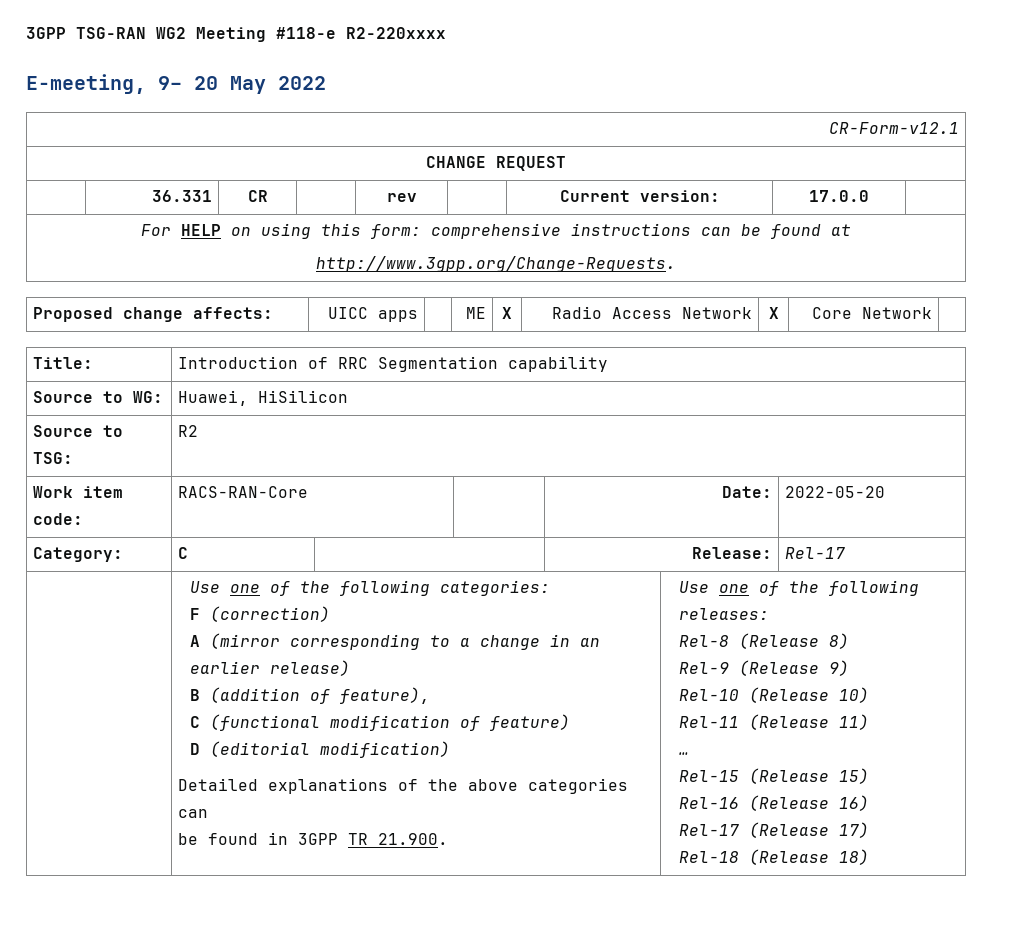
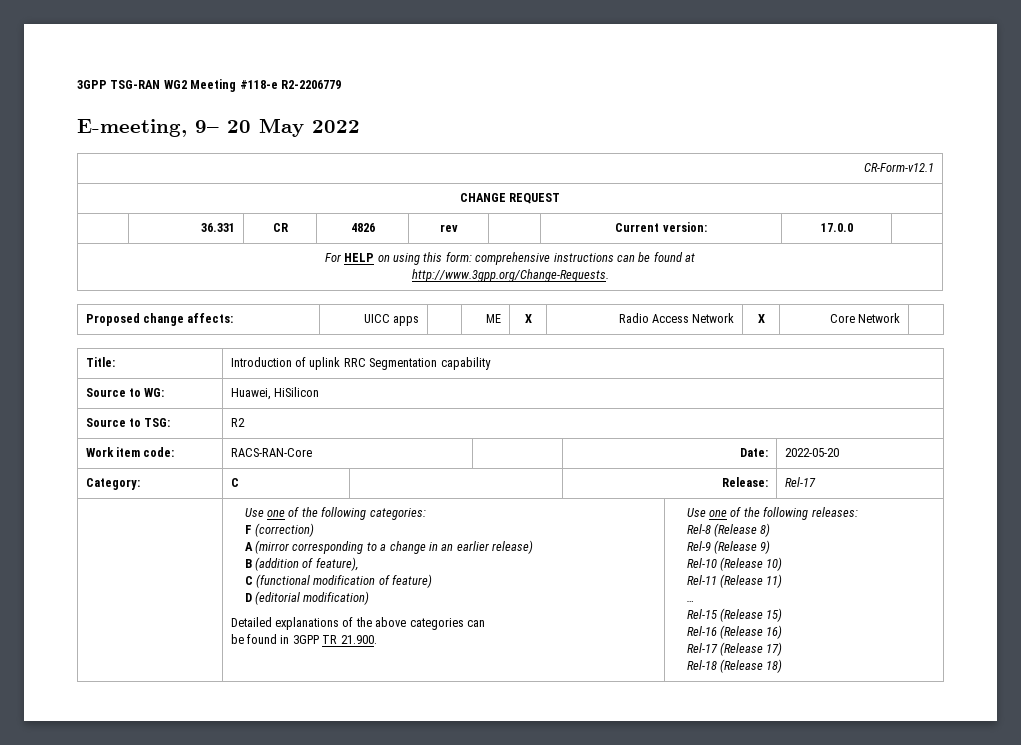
- 3GPP TSG-RAN WG2 Meeting #118-e R2-220xxxx
+ 3GPP TSG-RAN WG2 Meeting #118-e R2-2206779
- | 36.331 | CR | | rev | | Current version: | 17.0.0 |
+ | 36.331 | CR | 4826 | rev | | Current version: | 17.0.0 |
- Title: | Introduction of RRC Segmentation capability
+ Title: | Introduction of uplink RRC Segmentation capability

